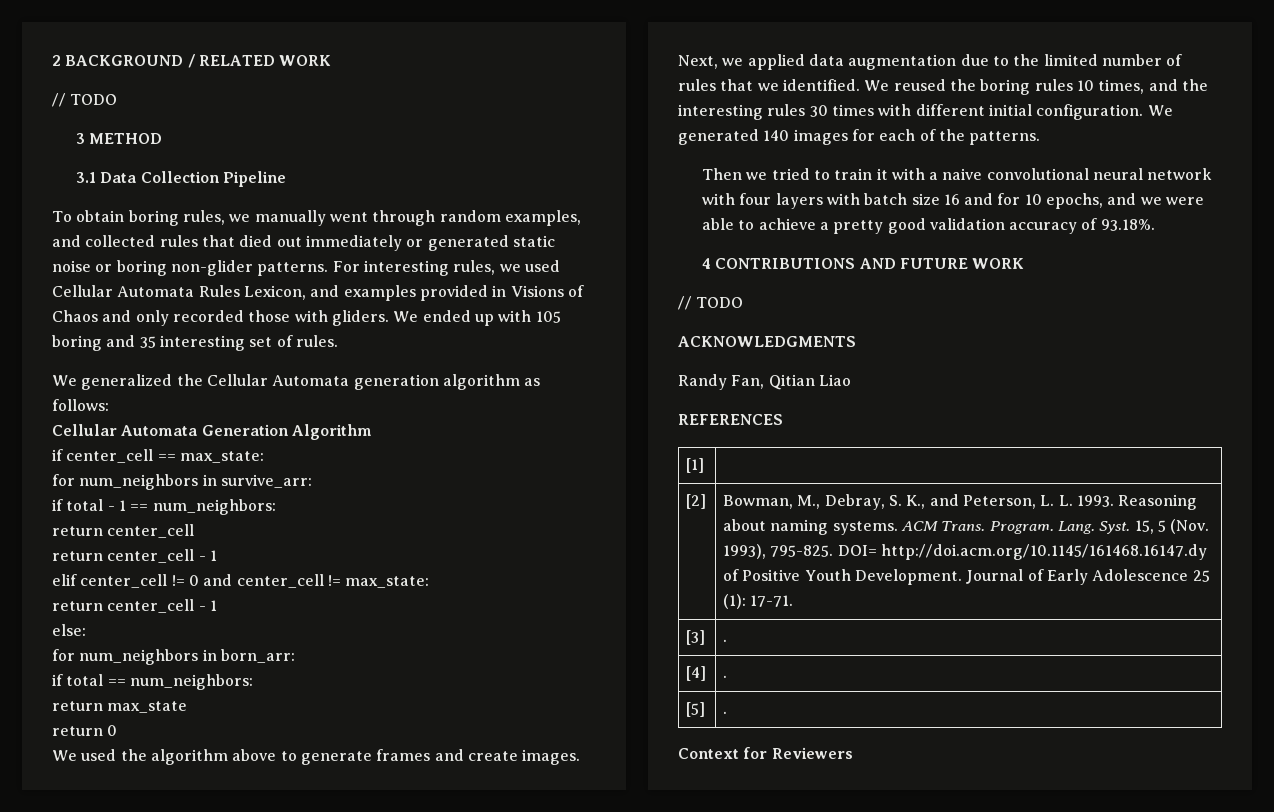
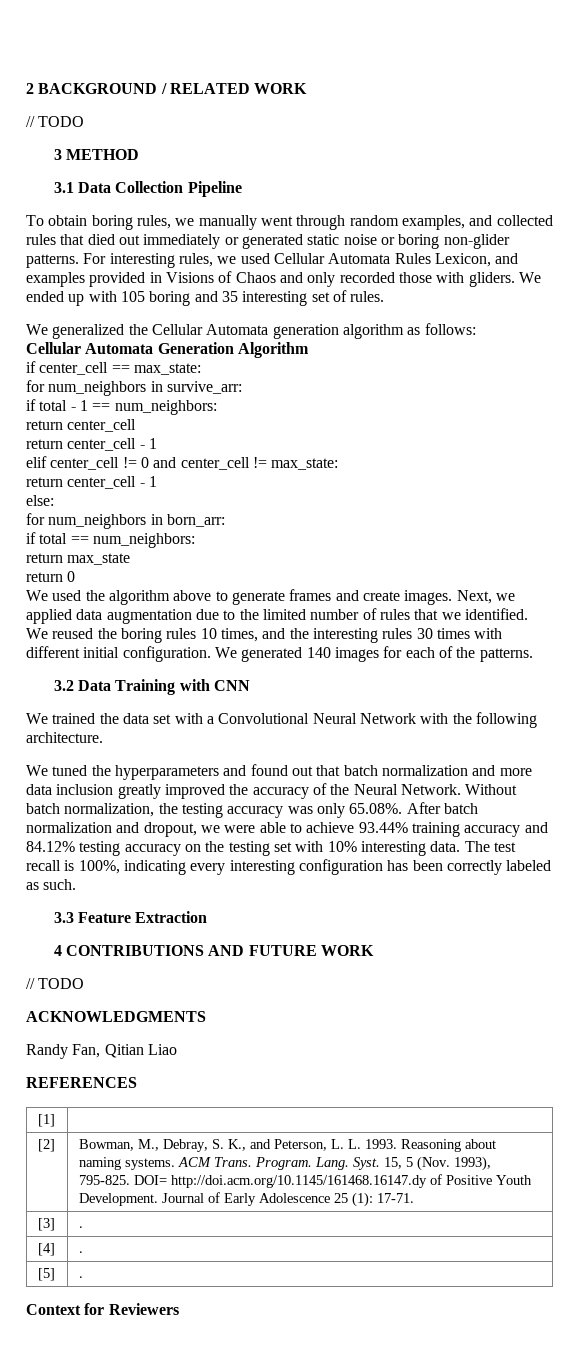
- Then we tried to train it with a naive convolutional neural network with four layers with batch size 16 and for 10 epochs, and we were able to achieve a pretty good validation accuracy of 93.18%.
+ 3.2 Data Training with CNN
+ We trained the data set with a Convolutional Neural Network with the following architecture.
+ We tuned the hyperparameters and found out that batch normalization and more data inclusion greatly improved the accuracy of the Neural Network. Without batch normalization, the testing accuracy was only 65.08%. After batch normalization and dropout, we were able to achieve 93.44% training accuracy and 84.12% testing accuracy on the testing set with 10% interesting data. The test recall is 100%, indicating every interesting configuration has been correctly labeled as such.
+ 3.3 Feature Extraction

